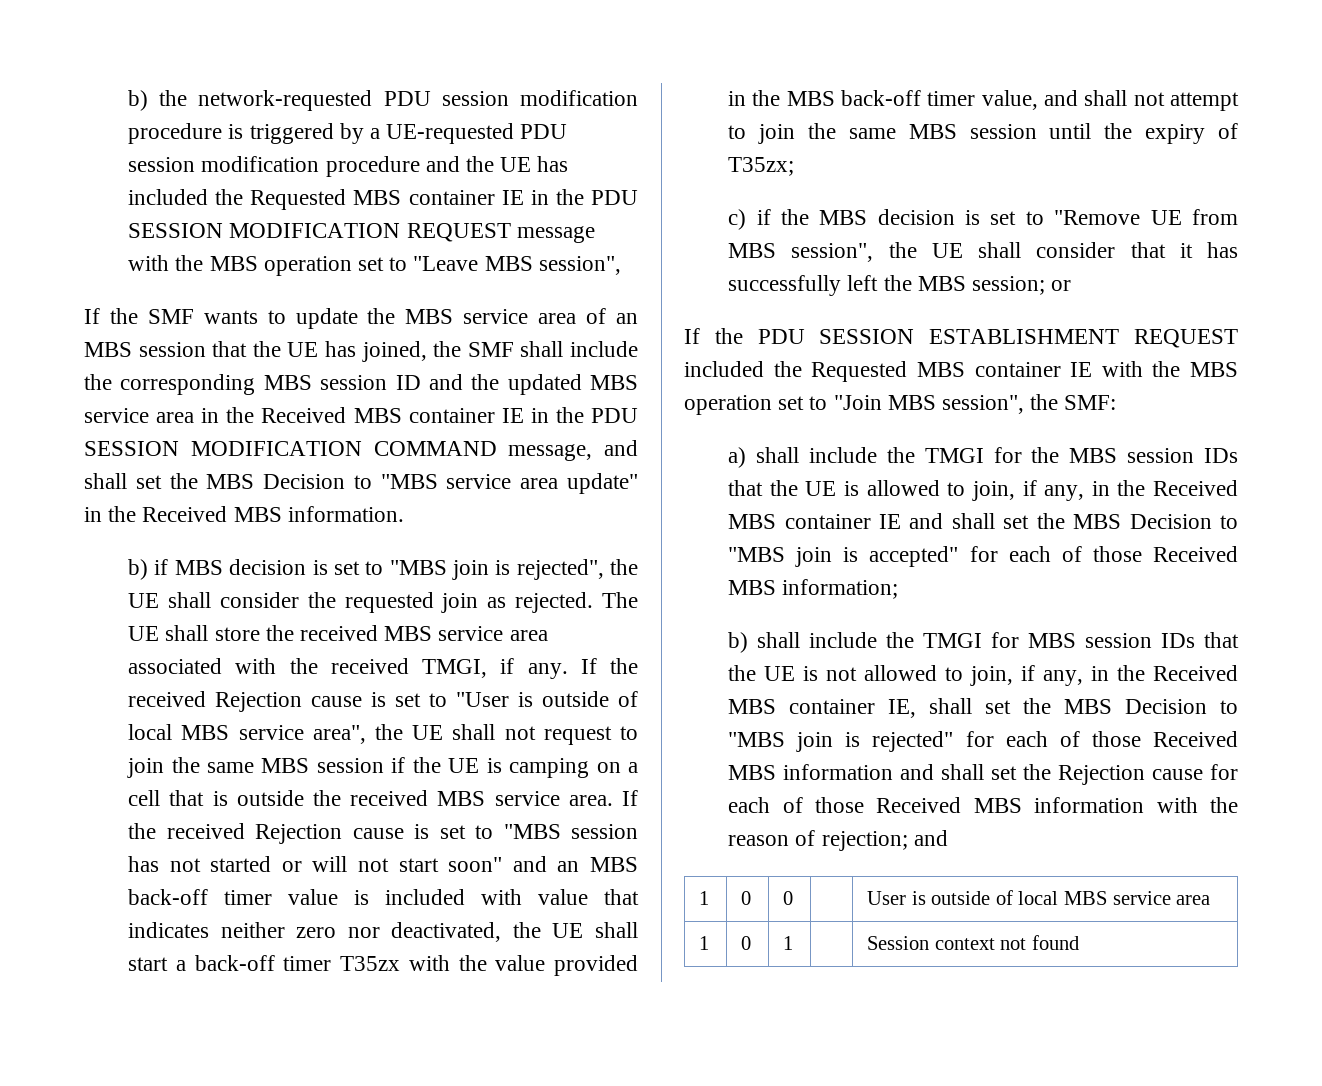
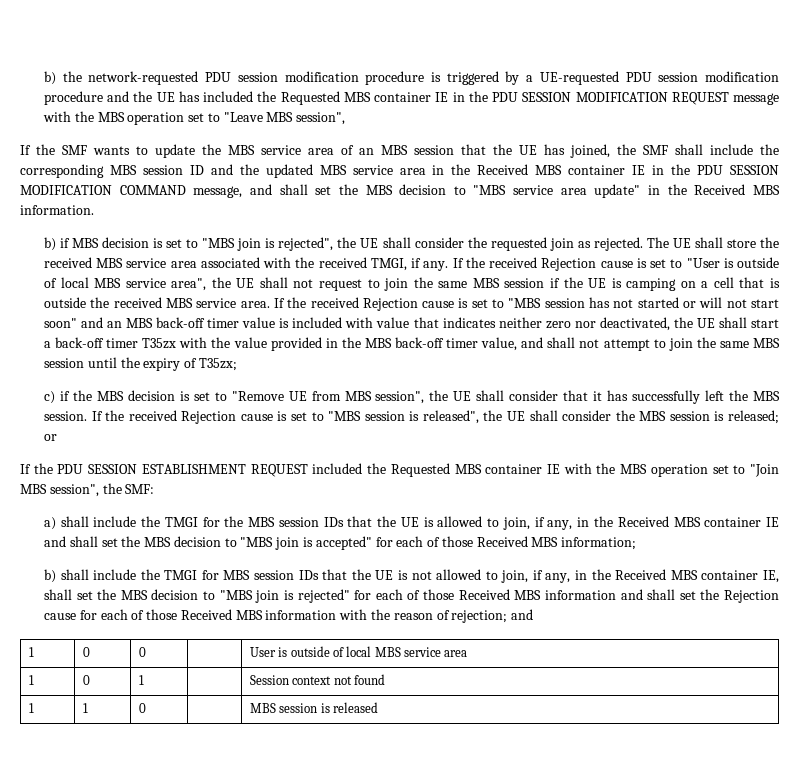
- If the SMF wants to update the MBS service area of an MBS session that the UE has joined, the SMF shall include the corresponding MBS session ID and the updated MBS service area in the Received MBS container IE in the PDU SESSION MODIFICATION COMMAND message, and shall set the MBS Decision to "MBS service area update" in the Received MBS information.
+ If the SMF wants to update the MBS service area of an MBS session that the UE has joined, the SMF shall include the corresponding MBS session ID and the updated MBS service area in the Received MBS container IE in the PDU SESSION MODIFICATION COMMAND message, and shall set the MBS decision to "MBS service area update" in the Received MBS information.
- c) if the MBS decision is set to "Remove UE from MBS session", the UE shall consider that it has successfully left the MBS session; or
+ c) if the MBS decision is set to "Remove UE from MBS session", the UE shall consider that it has successfully left the MBS session. If the received Rejection cause is set to "MBS session is released", the UE shall consider the MBS session is released; or
- a) shall include the TMGI for the MBS session IDs that the UE is allowed to join, if any, in the Received MBS container IE and shall set the MBS Decision to "MBS join is accepted" for each of those Received MBS information;
+ a) shall include the TMGI for the MBS session IDs that the UE is allowed to join, if any, in the Received MBS container IE and shall set the MBS decision to "MBS join is accepted" for each of those Received MBS information;
- b) shall include the TMGI for MBS session IDs that the UE is not allowed to join, if any, in the Received MBS container IE, shall set the MBS Decision to "MBS join is rejected" for each of those Received MBS information and shall set the Rejection cause for each of those Received MBS information with the reason of rejection; and
+ b) shall include the TMGI for MBS session IDs that the UE is not allowed to join, if any, in the Received MBS container IE, shall set the MBS decision to "MBS join is rejected" for each of those Received MBS information and shall set the Rejection cause for each of those Received MBS information with the reason of rejection; and
+ 1 | 1 | 0 | | MBS session is released

